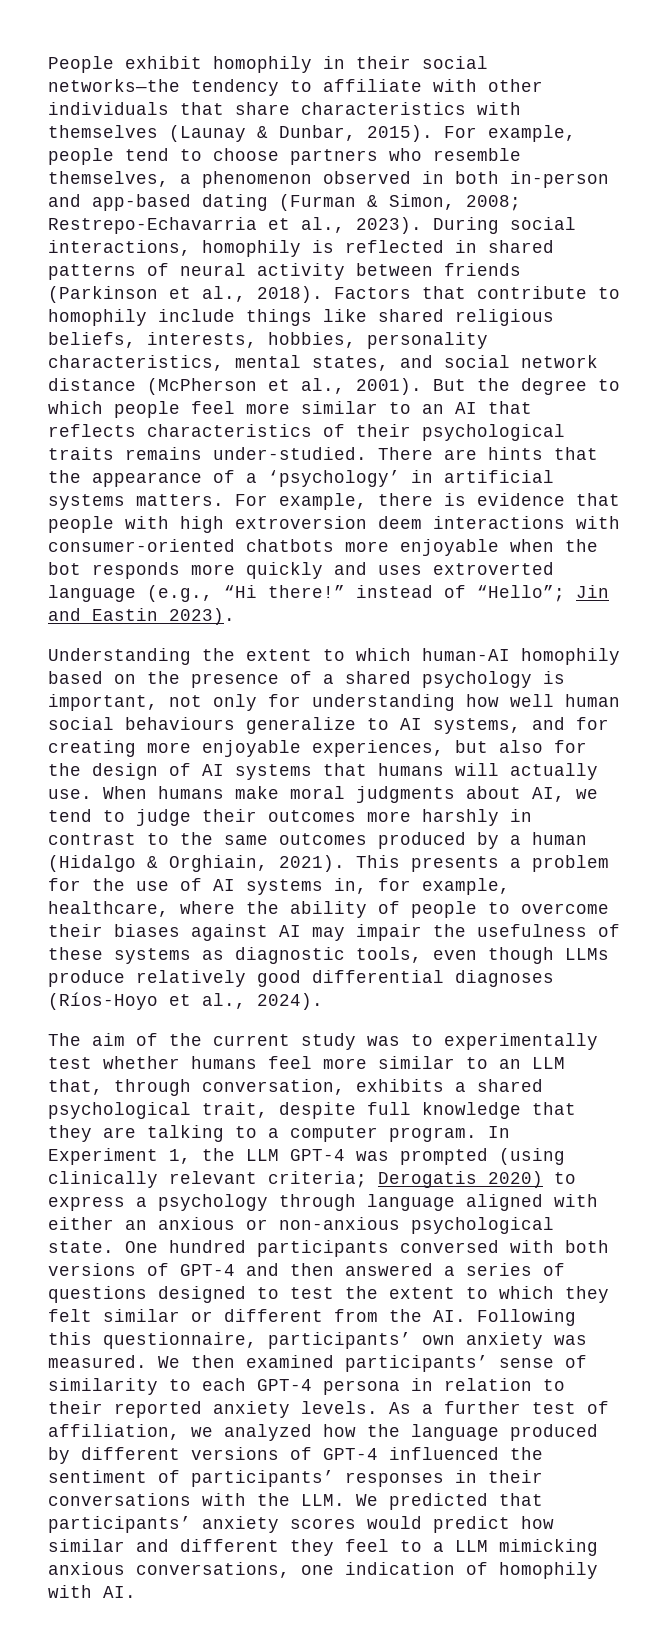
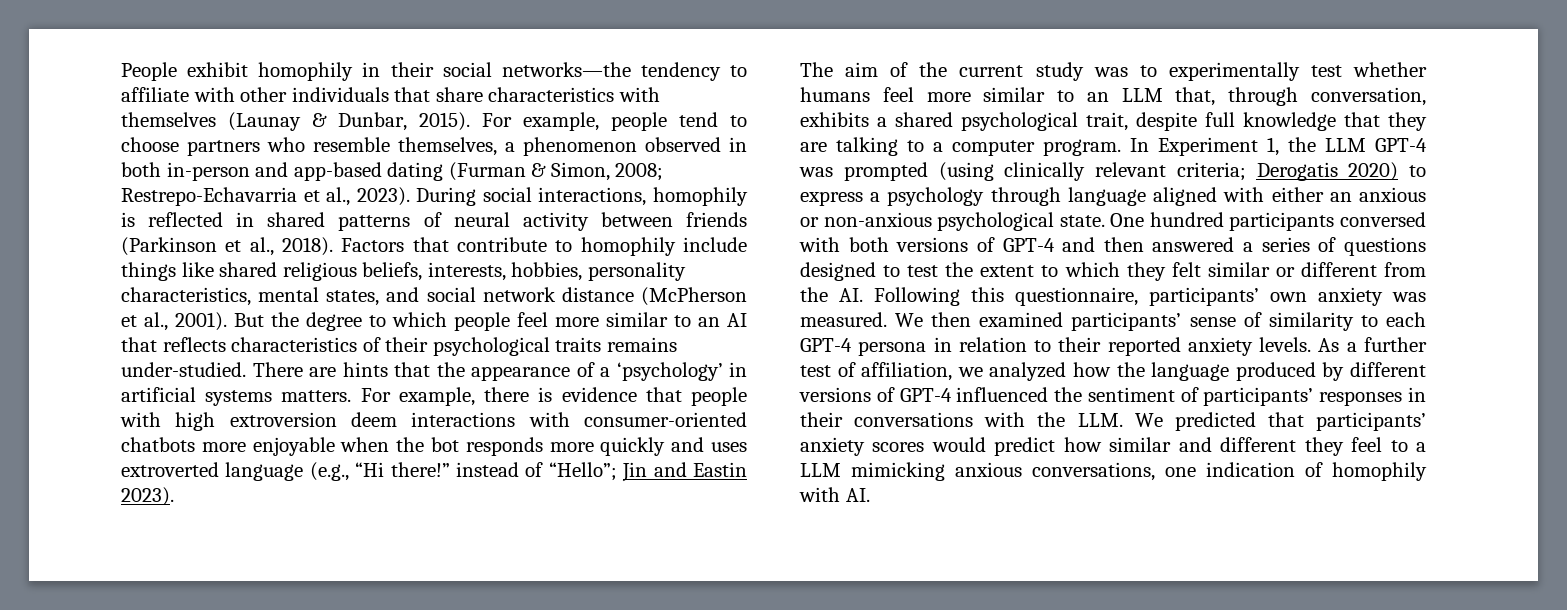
- Understanding the extent to which human-AI homophily based on the presence of a shared psychology is important, not only for understanding how well human social behaviours generalize to AI systems, and for creating more enjoyable experiences, but also for the design of AI systems that humans will actually use. When humans make moral judgments about AI, we tend to judge their outcomes more harshly in contrast to the same outcomes produced by a human (Hidalgo & Orghiain, 2021). This presents a problem for the use of AI systems in, for example, healthcare, where the ability of people to overcome their biases against AI may impair the usefulness of these systems as diagnostic tools, even though LLMs produce relatively good differential diagnoses (Ríos-Hoyo et al., 2024).

